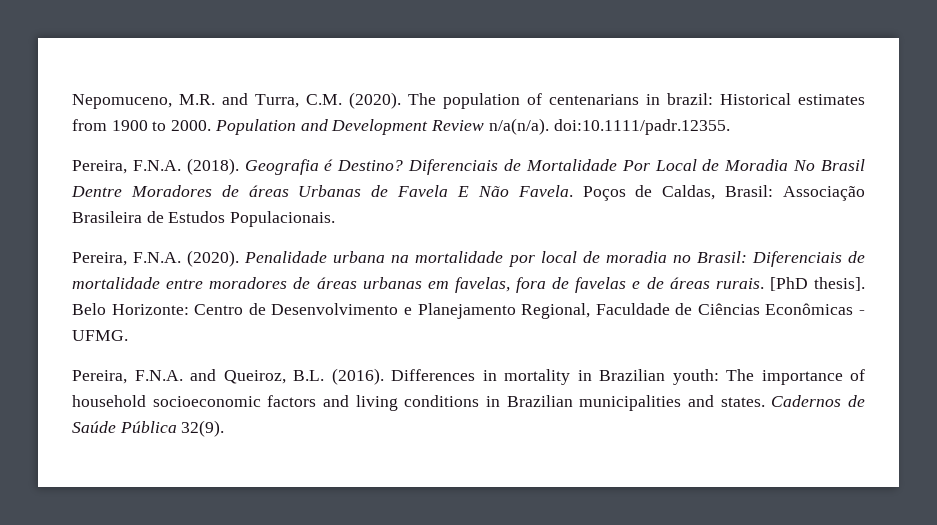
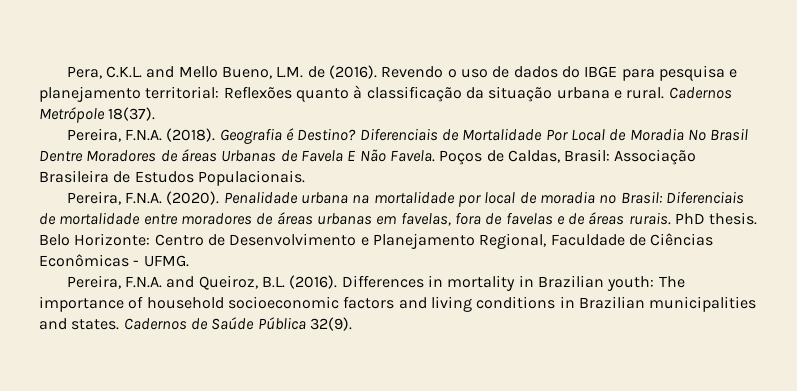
- Nepomuceno, M.R. and Turra, C.M. (2020). The population of centenarians in brazil: Historical estimates from 1900 to 2000. Population and Development Review n/a(n/a). doi:10.1111/padr.12355.
+ Pera, C.K.L. and Mello Bueno, L.M. de (2016). Revendo o uso de dados do IBGE para pesquisa e planejamento territorial: Reflexões quanto à classificação da situação urbana e rural. Cadernos Metrópole 18(37).
- [PhD thesis].
+ PhD thesis.

